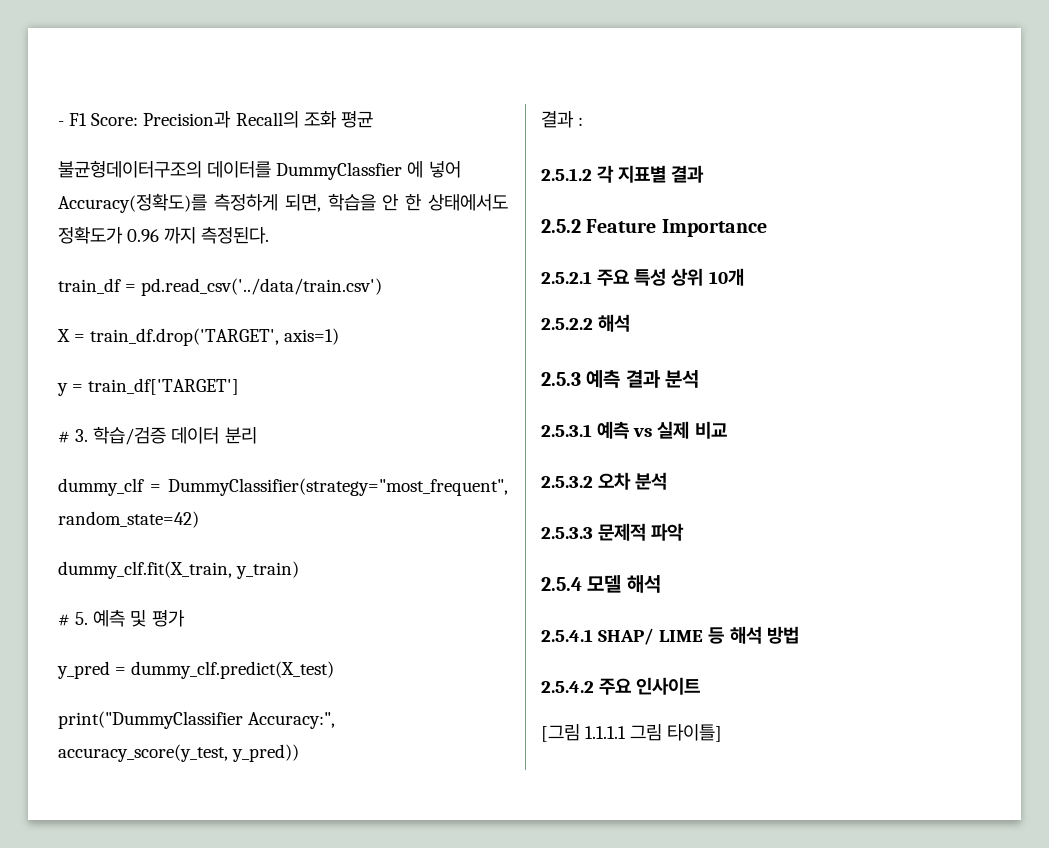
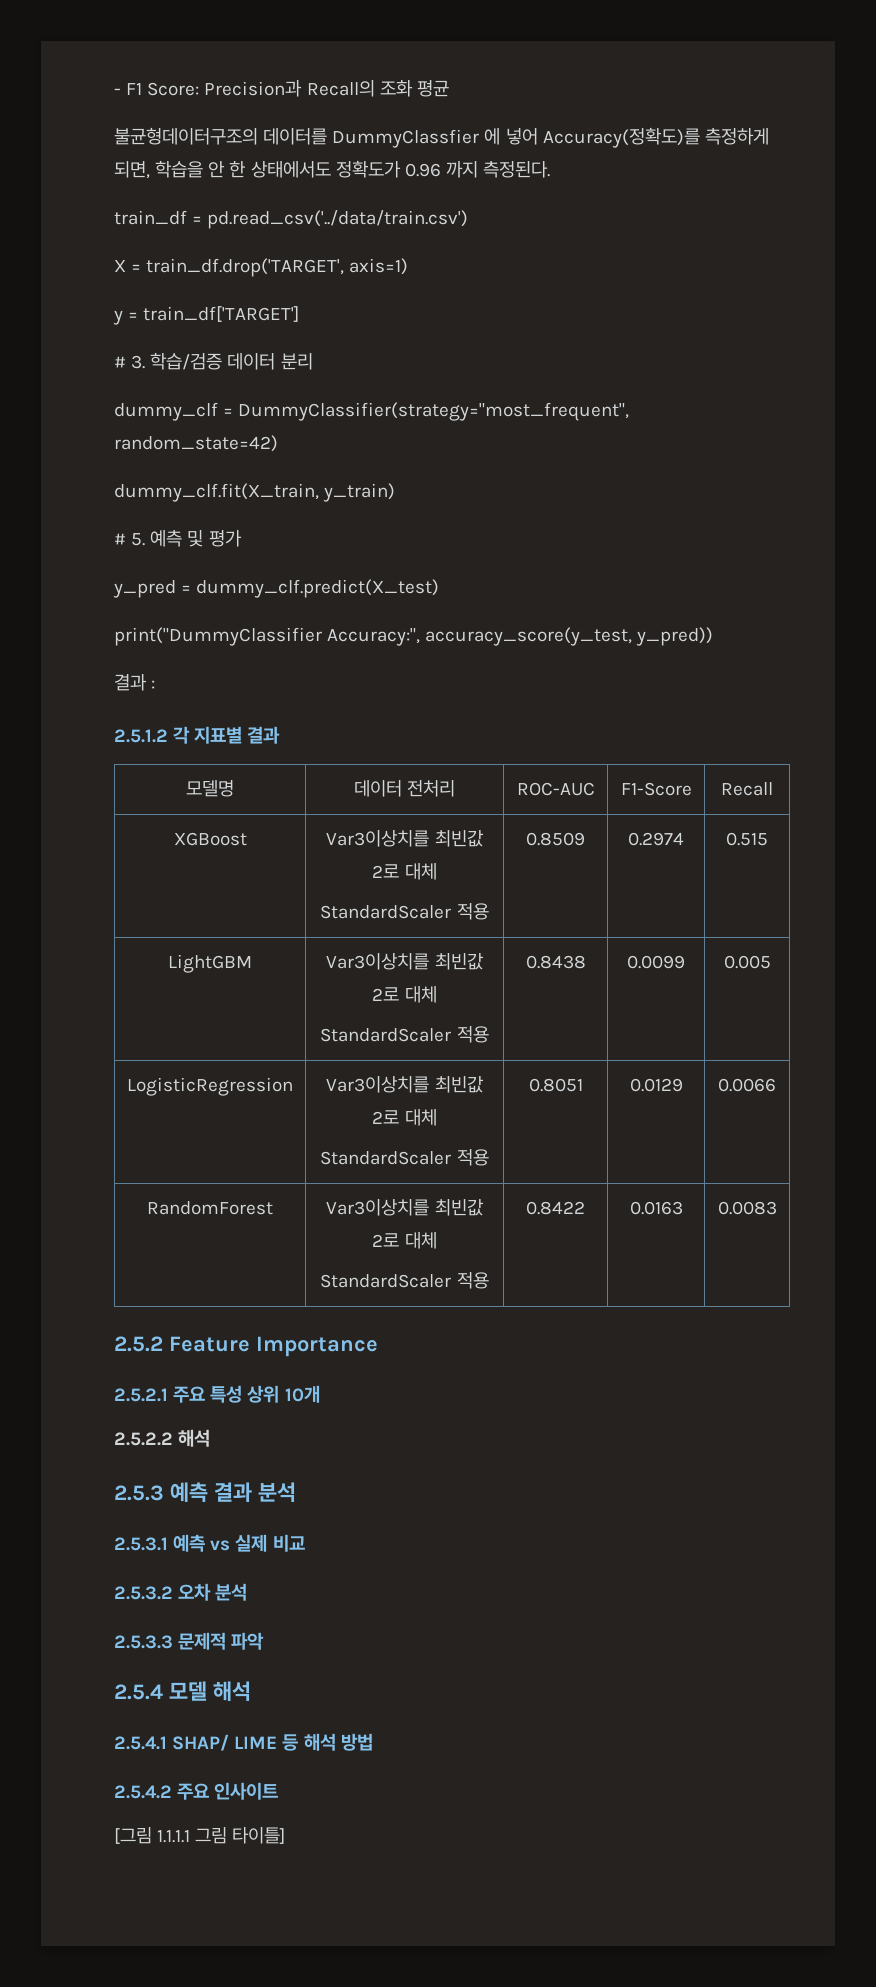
+ 모델명 | 데이터 전처리 | ROC-AUC | F1-Score | Recall
+ XGBoost | Var3이상치를 최빈값 2로 대체
+ StandardScaler 적용 | 0.8509 | 0.2974 | 0.515
+ LightGBM | Var3이상치를 최빈값 2로 대체
+ StandardScaler 적용 | 0.8438 | 0.0099 | 0.005
+ LogisticRegression | Var3이상치를 최빈값 2로 대체
+ StandardScaler 적용 | 0.8051 | 0.0129 | 0.0066
+ RandomForest | Var3이상치를 최빈값 2로 대체
+ StandardScaler 적용 | 0.8422 | 0.0163 | 0.0083

